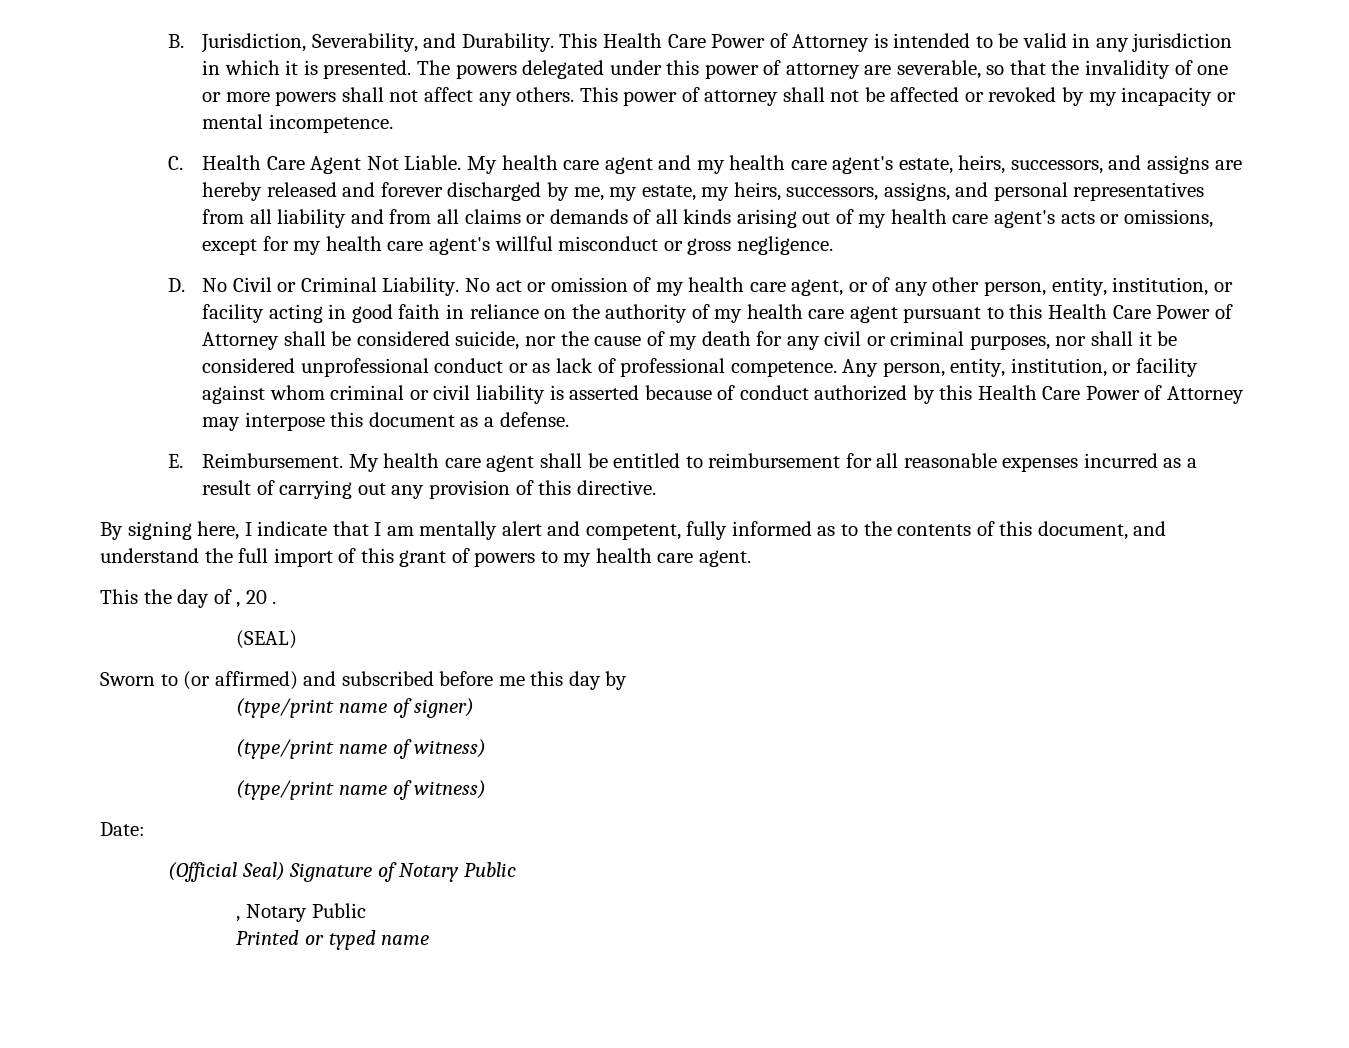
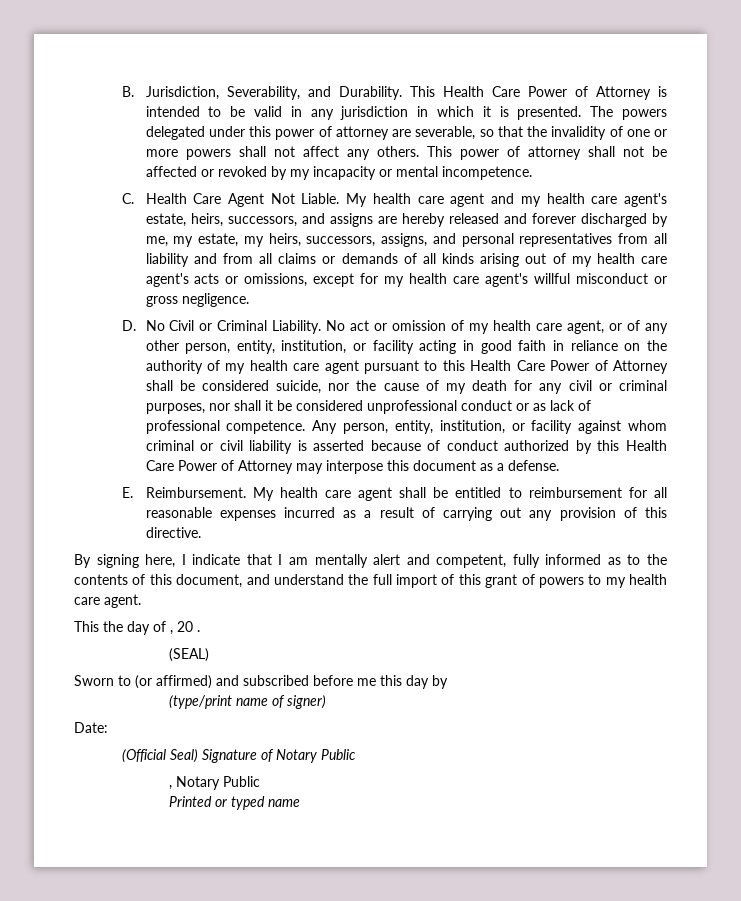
  (type/print name of signer)
- (type/print name of witness)
- (type/print name of witness)

